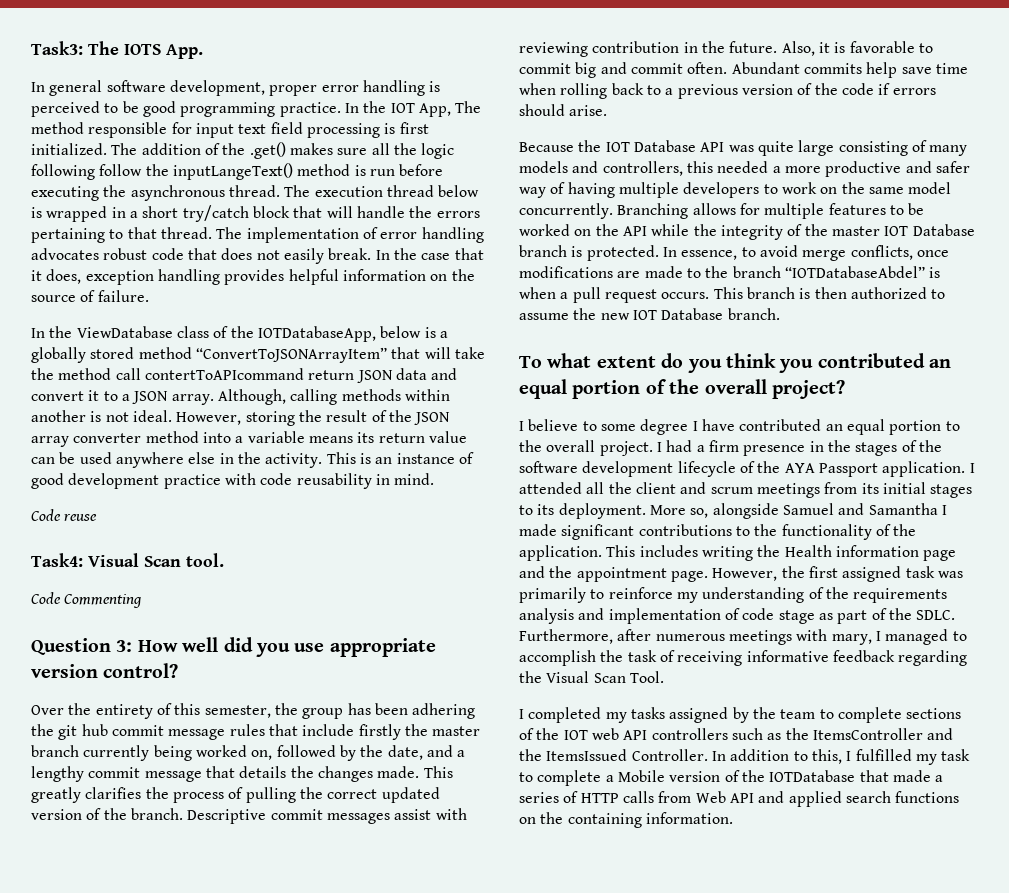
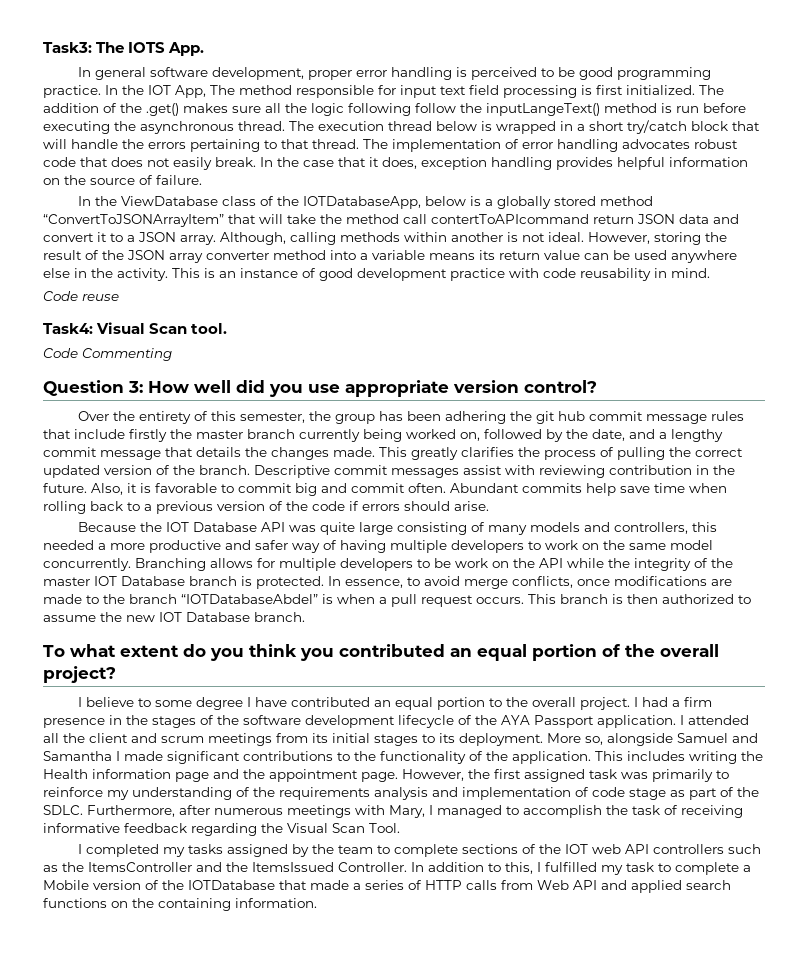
- Branching allows for multiple features to be worked on the API while the integrity of the master IOT Database branch is protected.
+ Branching allows for multiple developers to be work on the API while the integrity of the master IOT Database branch is protected.
- Furthermore, after numerous meetings with mary, I managed to accomplish the task of receiving informative feedback regarding the Visual Scan Tool.
+ Furthermore, after numerous meetings with Mary, I managed to accomplish the task of receiving informative feedback regarding the Visual Scan Tool.

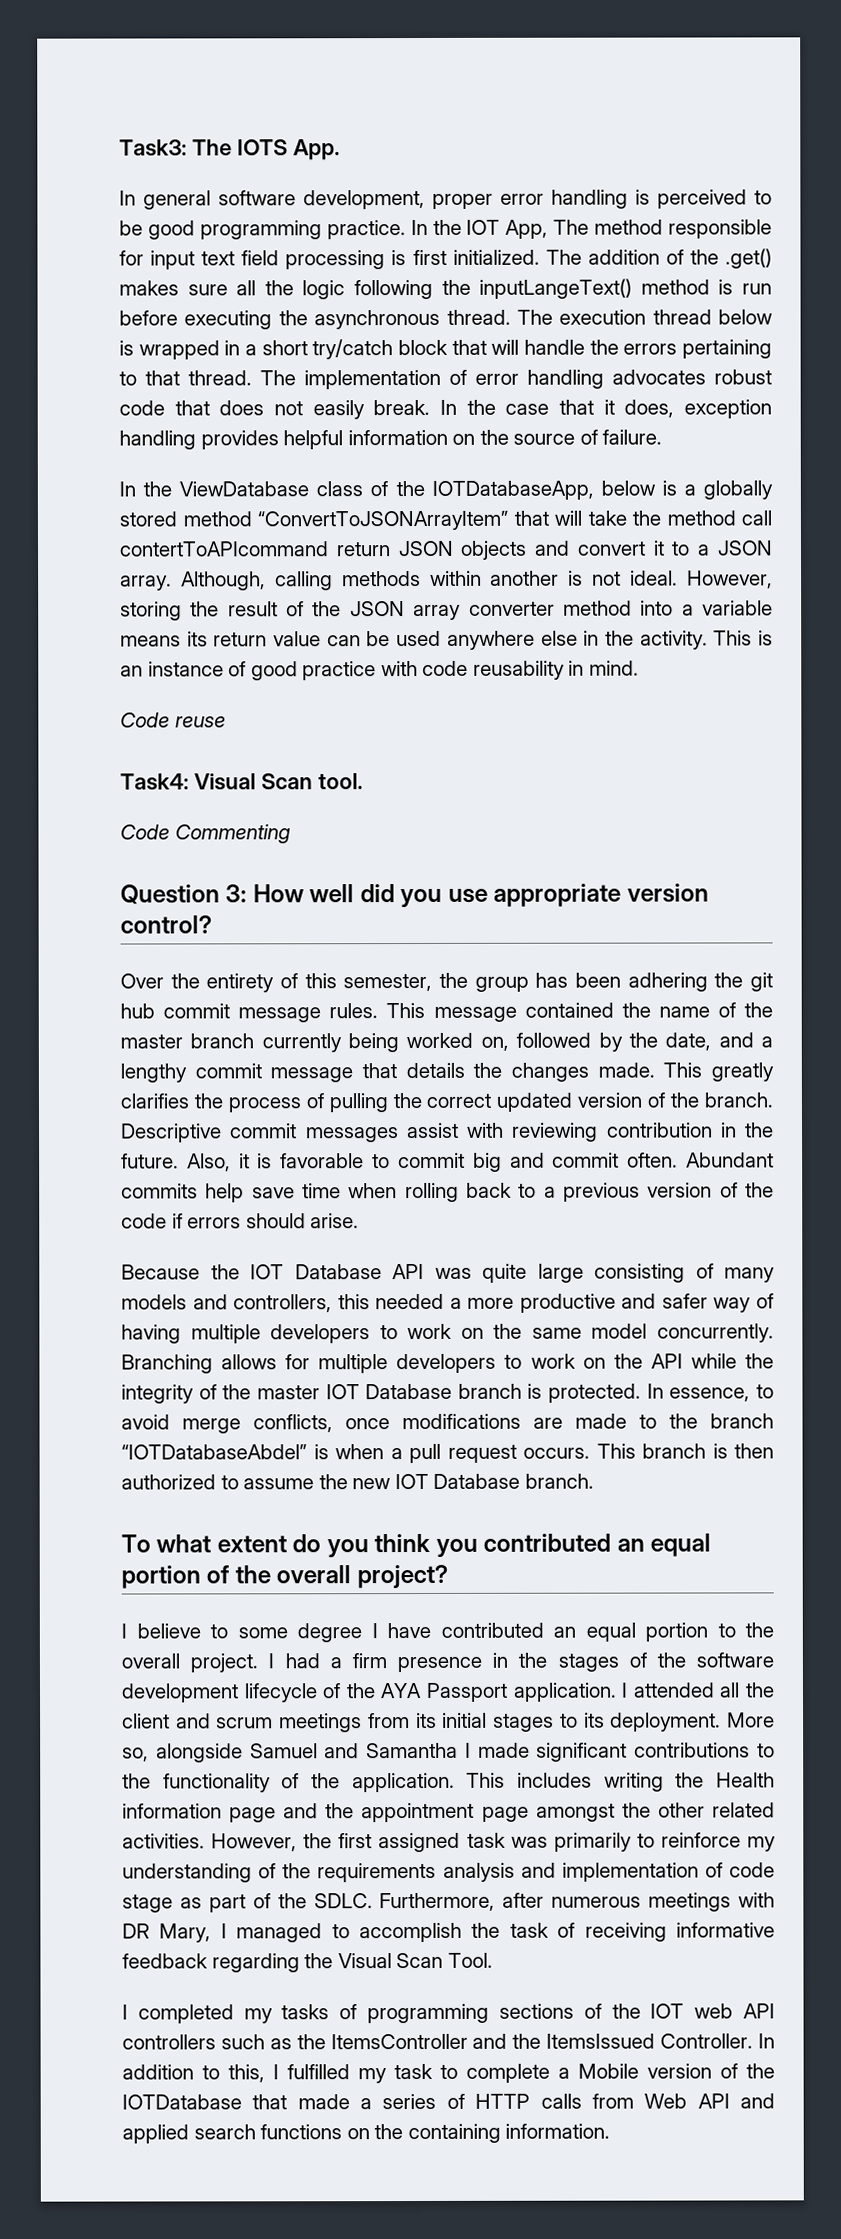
- The addition of the .get() makes sure all the logic following follow the inputLangeText() method is run before executing the asynchronous thread.
+ The addition of the .get() makes sure all the logic following the inputLangeText() method is run before executing the asynchronous thread.
- In the ViewDatabase class of the IOTDatabaseApp, below is a globally stored method “ConvertToJSONArrayItem” that will take the method call contertToAPIcommand return JSON data and convert it to a JSON array.
+ In the ViewDatabase class of the IOTDatabaseApp, below is a globally stored method “ConvertToJSONArrayItem” that will take the method call contertToAPIcommand return JSON objects and convert it to a JSON array.
- This is an instance of good development practice with code reusability in mind.
+ This is an instance of good practice with code reusability in mind.
- Over the entirety of this semester, the group has been adhering the git hub commit message rules that include firstly the master branch currently being worked on, followed by the date, and a lengthy commit message that details the changes made.
+ Over the entirety of this semester, the group has been adhering the git hub commit message rules. This message contained the name of the master branch currently being worked on, followed by the date, and a lengthy commit message that details the changes made.
- Branching allows for multiple developers to be work on the API while the integrity of the master IOT Database branch is protected.
+ Branching allows for multiple developers to work on the API while the integrity of the master IOT Database branch is protected.
- This includes writing the Health information page and the appointment page.
+ This includes writing the Health information page and the appointment page amongst the other related activities.
- Furthermore, after numerous meetings with Mary, I managed to accomplish the task of receiving informative feedback regarding the Visual Scan Tool.
+ Furthermore, after numerous meetings with DR Mary, I managed to accomplish the task of receiving informative feedback regarding the Visual Scan Tool.
- I completed my tasks assigned by the team to complete sections of the IOT web API controllers such as the ItemsController and the ItemsIssued Controller.
+ I completed my tasks of programming sections of the IOT web API controllers such as the ItemsController and the ItemsIssued Controller.

